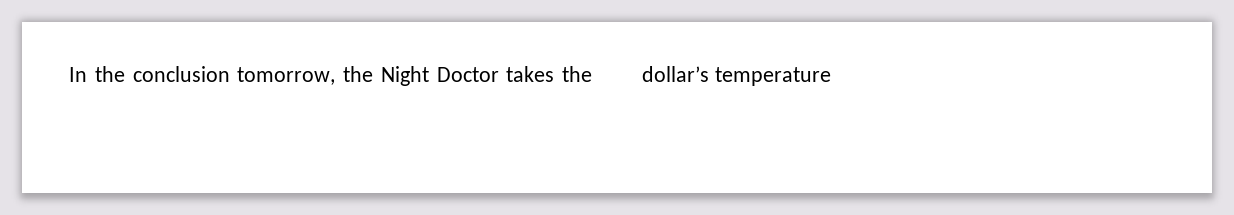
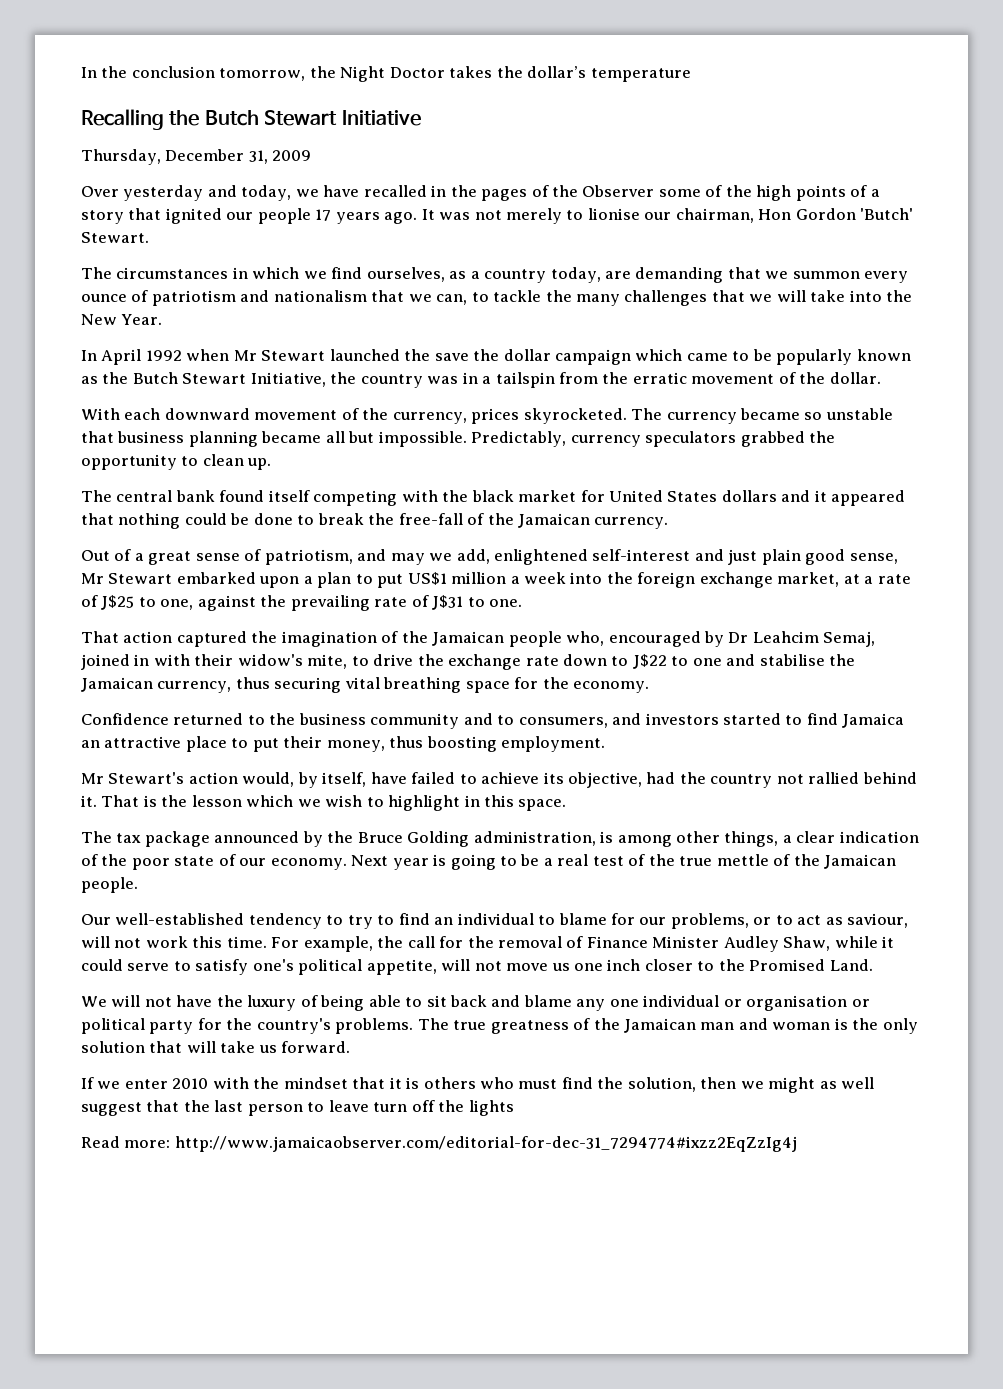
+ Recalling the Butch Stewart Initiative
+ Thursday, December 31, 2009
+ Over yesterday and today, we have recalled in the pages of the Observer some of the high points of a story that ignited our people 17 years ago. It was not merely to lionise our chairman, Hon Gordon 'Butch' Stewart.
+ The circumstances in which we find ourselves, as a country today, are demanding that we summon every ounce of patriotism and nationalism that we can, to tackle the many challenges that we will take into the New Year.
+ In April 1992 when Mr Stewart launched the save the dollar campaign which came to be popularly known as the Butch Stewart Initiative, the country was in a tailspin from the erratic movement of the dollar.
+ With each downward movement of the currency, prices skyrocketed. The currency became so unstable that business planning became all but impossible. Predictably, currency speculators grabbed the opportunity to clean up.
+ The central bank found itself competing with the black market for United States dollars and it appeared that nothing could be done to break the free-fall of the Jamaican currency.
+ Out of a great sense of patriotism, and may we add, enlightened self-interest and just plain good sense, Mr Stewart embarked upon a plan to put US$1 million a week into the foreign exchange market, at a rate of J$25 to one, against the prevailing rate of J$31 to one.
+ That action captured the imagination of the Jamaican people who, encouraged by Dr Leahcim Semaj, joined in with their widow's mite, to drive the exchange rate down to J$22 to one and stabilise the Jamaican currency, thus securing vital breathing space for the economy.
+ Confidence returned to the business community and to consumers, and investors started to find Jamaica an attractive place to put their money, thus boosting employment.
+ Mr Stewart's action would, by itself, have failed to achieve its objective, had the country not rallied behind it. That is the lesson which we wish to highlight in this space.
+ The tax package announced by the Bruce Golding administration, is among other things, a clear indication of the poor state of our economy. Next year is going to be a real test of the true mettle of the Jamaican people.
+ Our well-established tendency to try to find an individual to blame for our problems, or to act as saviour, will not work this time. For example, the call for the removal of Finance Minister Audley Shaw, while it could serve to satisfy one's political appetite, will not move us one inch closer to the Promised Land.
+ We will not have the luxury of being able to sit back and blame any one individual or organisation or political party for the country's problems. The true greatness of the Jamaican man and woman is the only solution that will take us forward.
+ If we enter 2010 with the mindset that it is others who must find the solution, then we might as well suggest that the last person to leave turn off the lights
+ Read more: http://www.jamaicaobserver.com/editorial-for-dec-31_7294774#ixzz2EqZzIg4j

